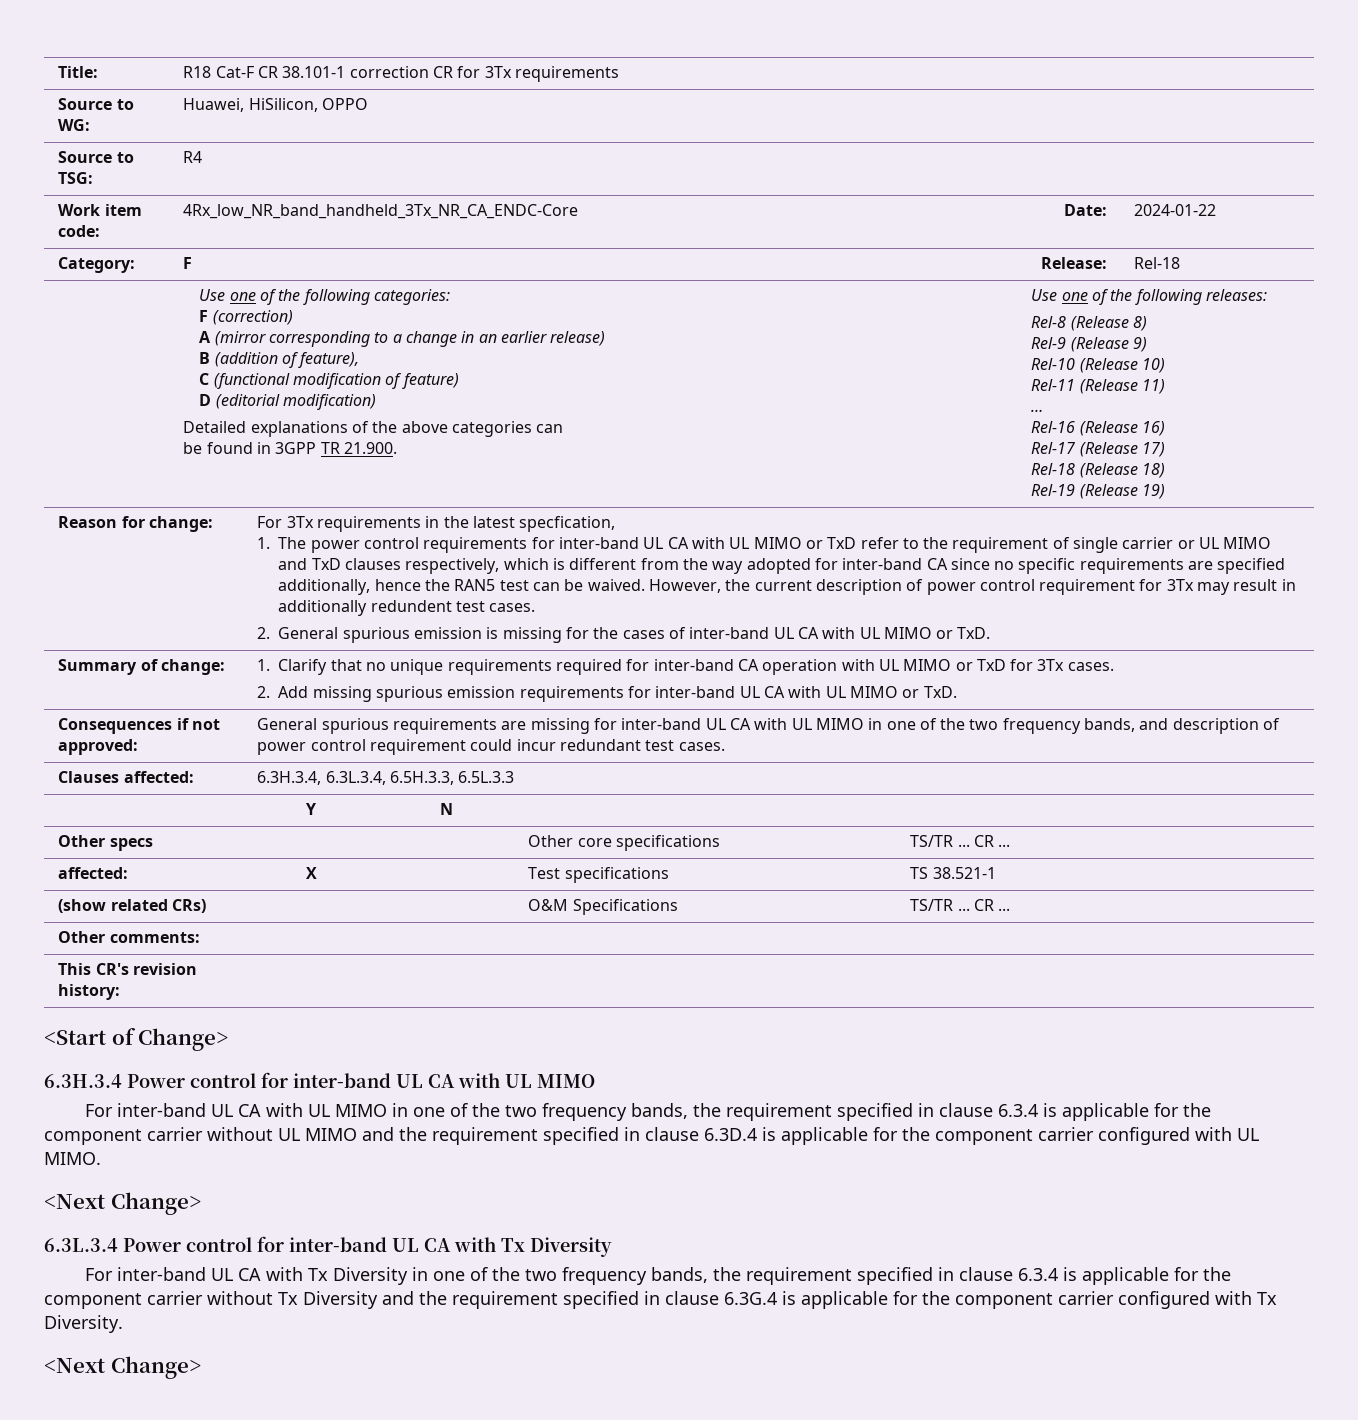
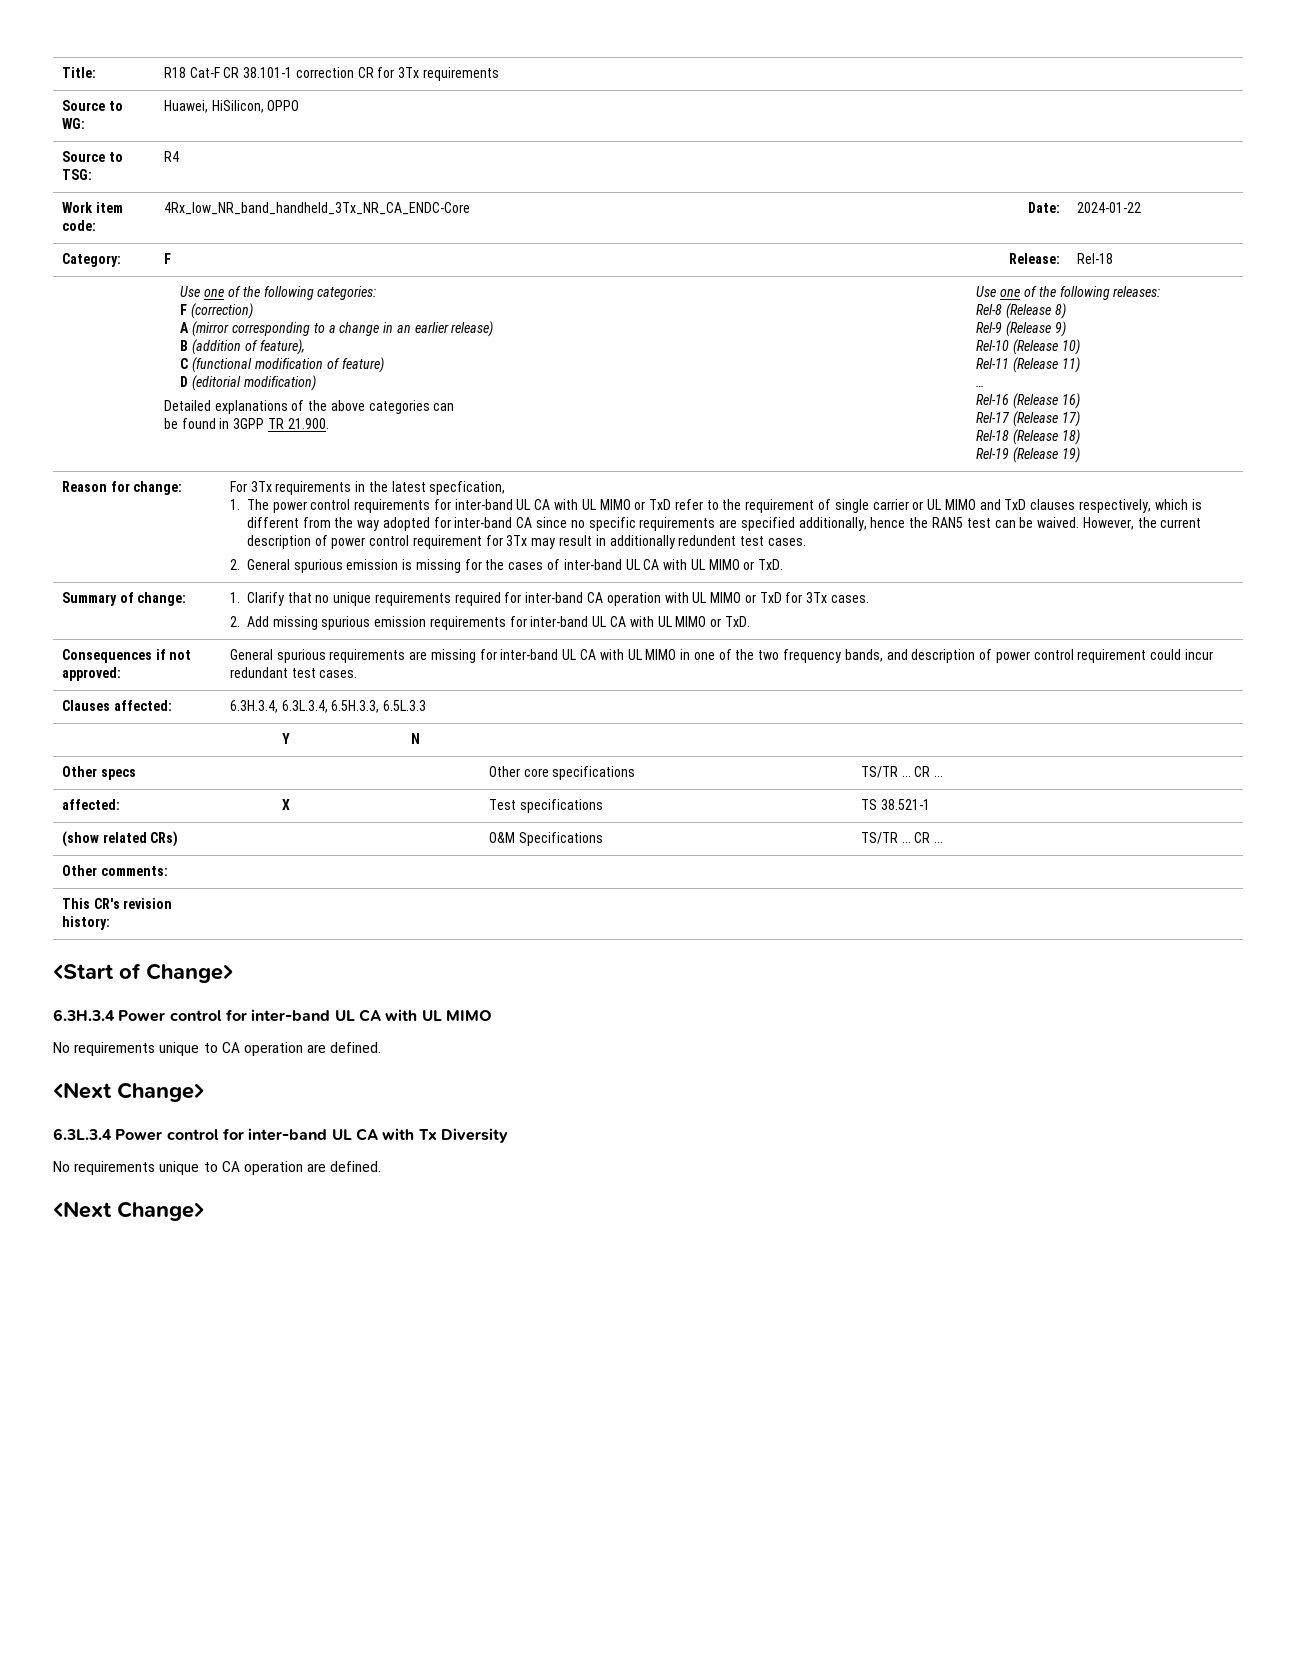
  6.3H.3.4 Power control for inter-band UL CA with UL MIMO
- For inter-band UL CA with UL MIMO in one of the two frequency bands, the requirement specified in clause 6.3.4 is applicable for the component carrier without UL MIMO and the requirement specified in clause 6.3D.4 is applicable for the component carrier configured with UL MIMO.
+ No requirements unique to CA operation are defined.
  6.3L.3.4 Power control for inter-band UL CA with Tx Diversity
- For inter-band UL CA with Tx Diversity in one of the two frequency bands, the requirement specified in clause 6.3.4 is applicable for the component carrier without Tx Diversity and the requirement specified in clause 6.3G.4 is applicable for the component carrier configured with Tx Diversity.
+ No requirements unique to CA operation are defined.

